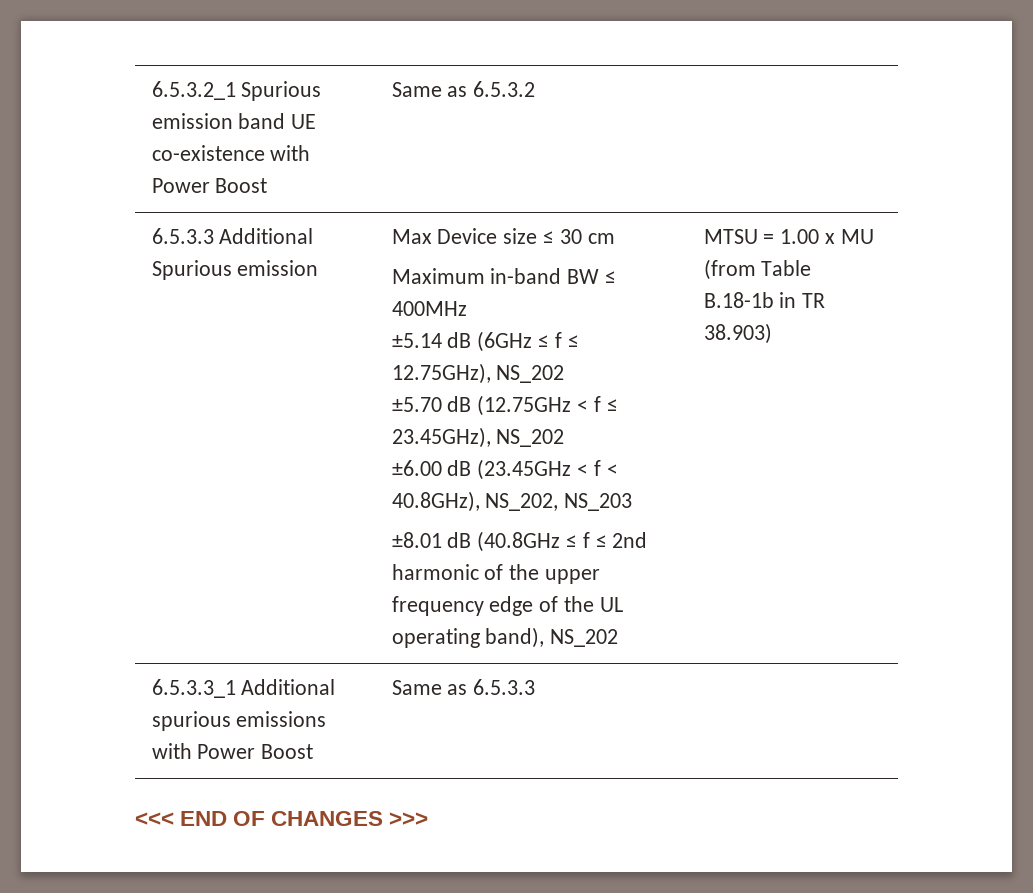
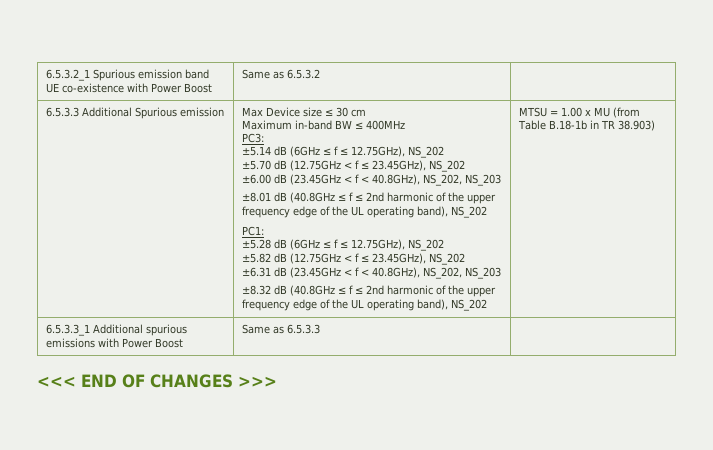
+ PC3:
+ PC1:
+ ±5.28 dB (6GHz ≤ f ≤ 12.75GHz), NS_202
+ ±5.82 dB (12.75GHz < f ≤ 23.45GHz), NS_202
+ ±6.31 dB (23.45GHz < f < 40.8GHz), NS_202, NS_203
+ ±8.32 dB (40.8GHz ≤ f ≤ 2nd harmonic of the upper frequency edge of the UL operating band), NS_202

